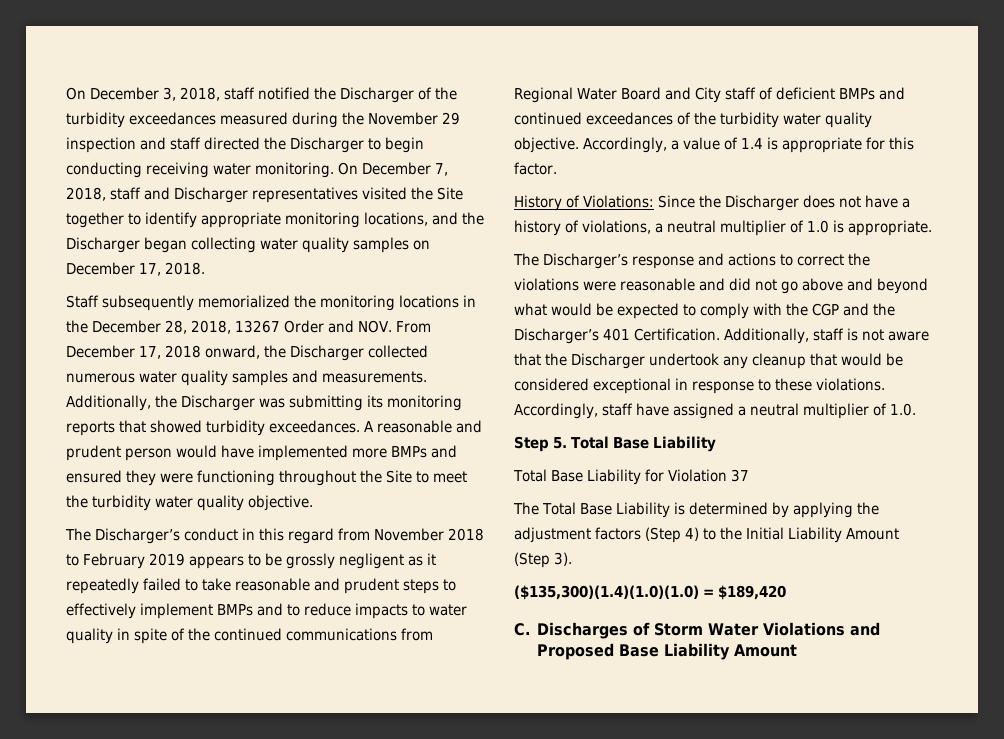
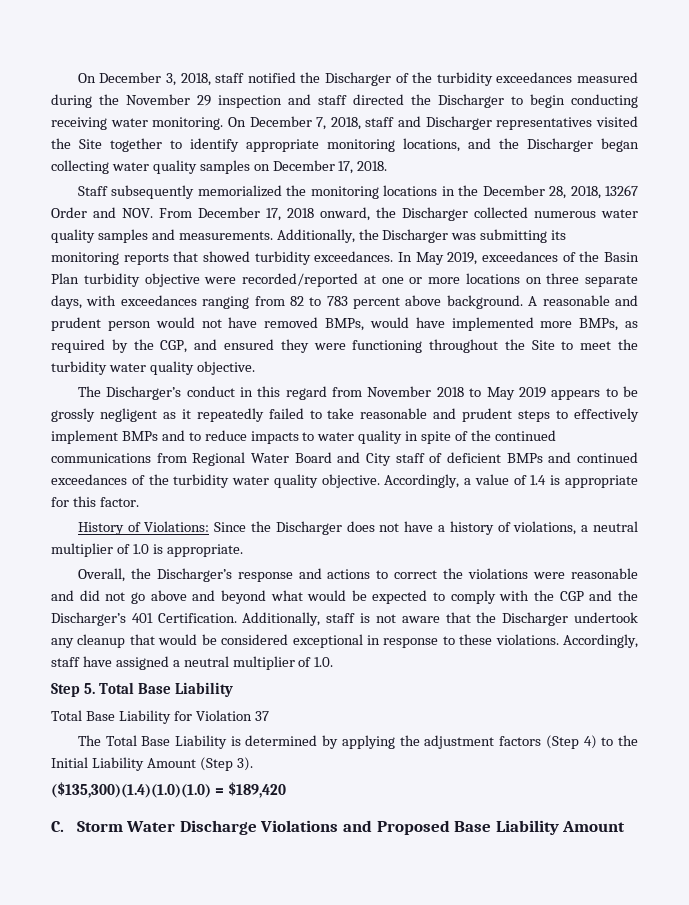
+ In May 2019, exceedances of the Basin Plan turbidity objective were recorded/reported at one or more locations on three separate days, with exceedances ranging from 82 to 783 percent above background.
- A reasonable and prudent person would have implemented more BMPs and ensured they were functioning throughout the Site to meet the turbidity water quality objective.
+ A reasonable and prudent person would not have removed BMPs, would have implemented more BMPs, as required by the CGP, and ensured they were functioning throughout the Site to meet the turbidity water quality objective.
- The Discharger’s conduct in this regard from November 2018 to February 2019 appears to be grossly negligent as it repeatedly failed to take reasonable and prudent steps to effectively implement BMPs and to reduce impacts to water quality in spite of the continued communications from Regional Water Board and City staff of deficient BMPs and continued exceedances of the turbidity water quality objective.
+ The Discharger’s conduct in this regard from November 2018 to May 2019 appears to be grossly negligent as it repeatedly failed to take reasonable and prudent steps to effectively implement BMPs and to reduce impacts to water quality in spite of the continued communications from Regional Water Board and City staff of deficient BMPs and continued exceedances of the turbidity water quality objective.
- The Discharger’s response and actions to correct the violations were reasonable and did not go above and beyond what would be expected to comply with the CGP and the Discharger’s 401 Certification.
+ Overall, the Discharger’s response and actions to correct the violations were reasonable and did not go above and beyond what would be expected to comply with the CGP and the Discharger’s 401 Certification.
- C. Discharges of Storm Water Violations and Proposed Base Liability Amount
+ C. Storm Water Discharge Violations and Proposed Base Liability Amount

